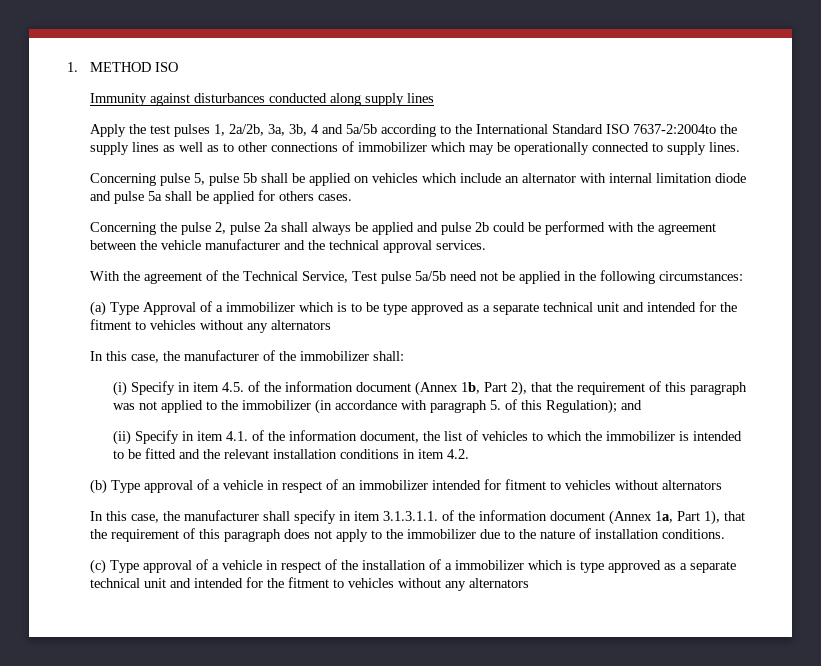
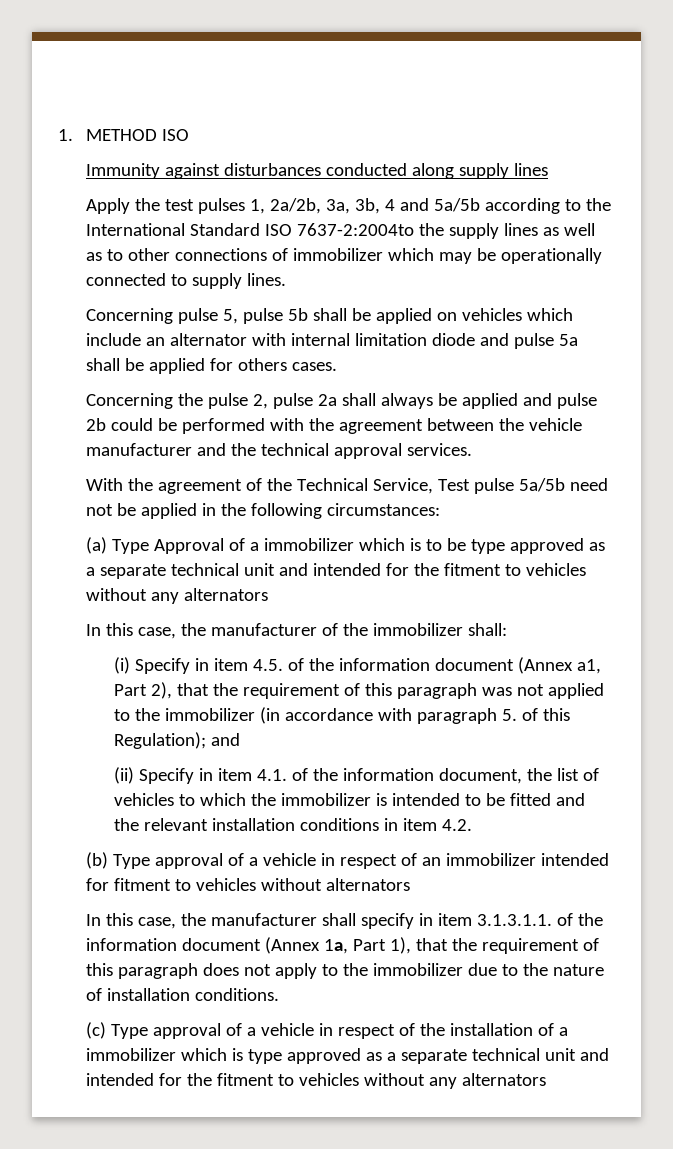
- (i) Specify in item 4.5. of the information document (Annex 1b, Part 2), that the requirement of this paragraph was not applied to the immobilizer (in accordance with paragraph 5. of this Regulation); and
+ (i) Specify in item 4.5. of the information document (Annex a1, Part 2), that the requirement of this paragraph was not applied to the immobilizer (in accordance with paragraph 5. of this Regulation); and

